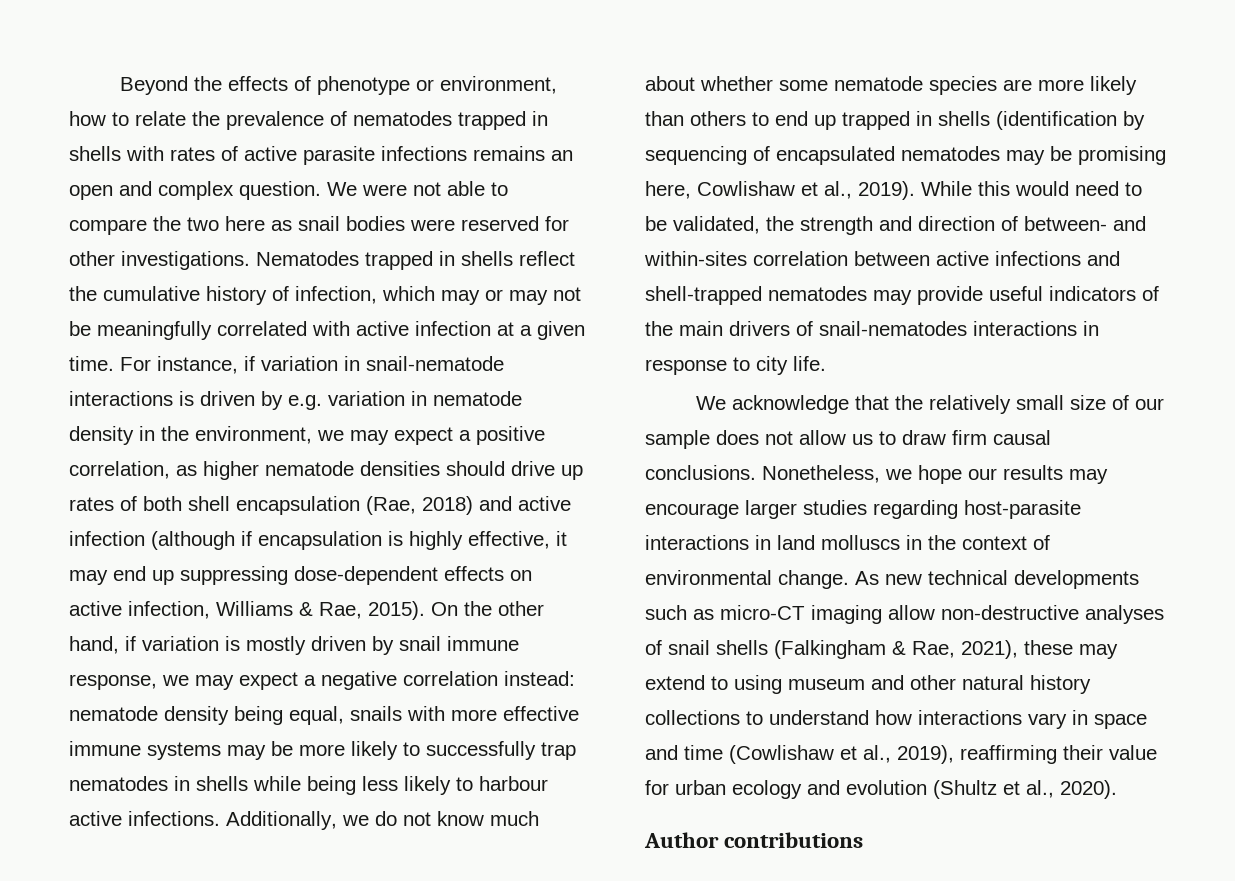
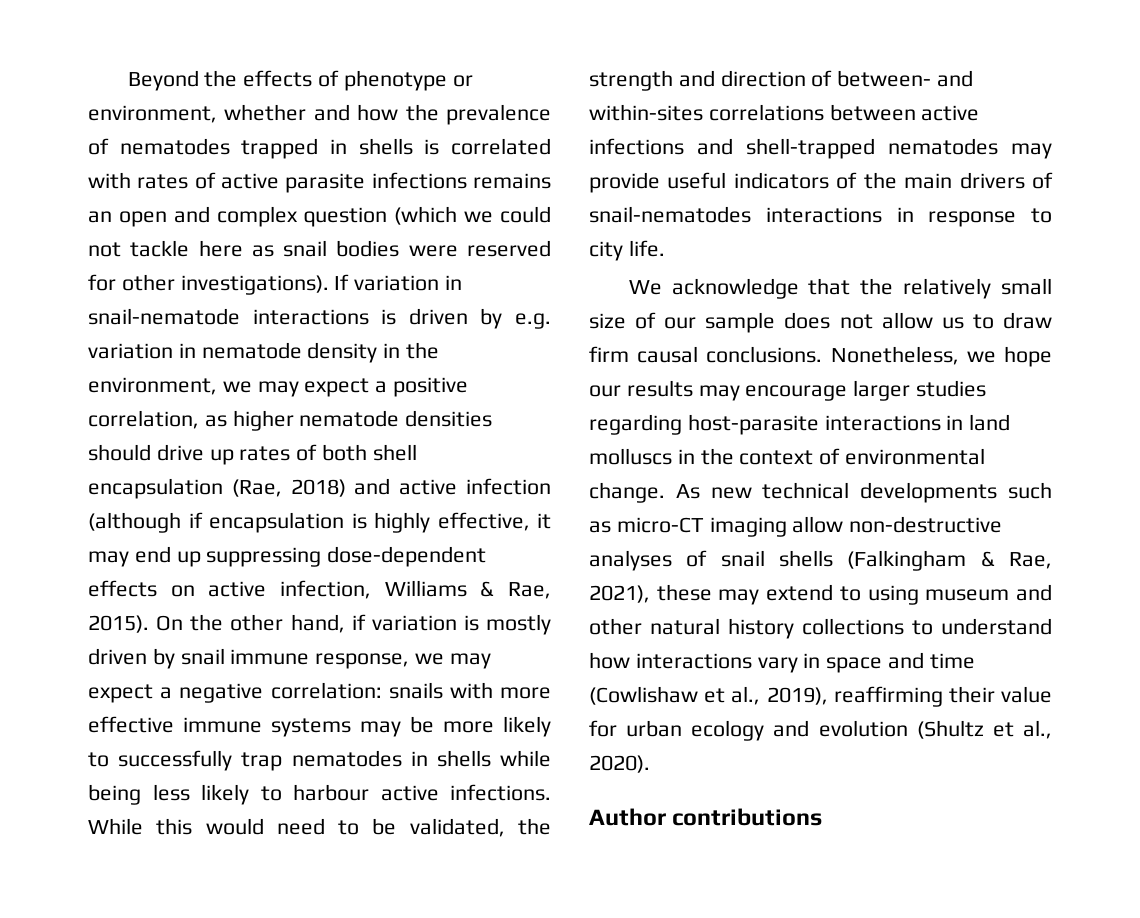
- Beyond the effects of phenotype or environment, how to relate the prevalence of nematodes trapped in shells with rates of active parasite infections remains an open and complex question. We were not able to compare the two here as snail bodies were reserved for other investigations. Nematodes trapped in shells reflect the cumulative history of infection, which may or may not be meaningfully correlated with active infection at a given time. For instance, if variation in snail-nematode interactions is driven by e.g. variation in nematode density in the environment, we may expect a positive correlation, as higher nematode densities should drive up rates of both shell encapsulation (Rae, 2018) and active infection (although if encapsulation is highly effective, it may end up suppressing dose-dependent effects on active infection, Williams & Rae, 2015).
+ Beyond the effects of phenotype or environment, whether and how the prevalence of nematodes trapped in shells is correlated with rates of active parasite infections remains an open and complex question (which we could not tackle here as snail bodies were reserved for other investigations). If variation in snail-nematode interactions is driven by e.g. variation in nematode density in the environment, we may expect a positive correlation, as higher nematode densities should drive up rates of both shell encapsulation (Rae, 2018) and active infection (although if encapsulation is highly effective, it may end up suppressing dose-dependent effects on active infection, Williams & Rae, 2015).
- On the other hand, if variation is mostly driven by snail immune response, we may expect a negative correlation instead: nematode density being equal, snails with more effective immune systems may be more likely to successfully trap nematodes in shells while being less likely to harbour active infections.
+ On the other hand, if variation is mostly driven by snail immune response, we may expect a negative correlation: snails with more effective immune systems may be more likely to successfully trap nematodes in shells while being less likely to harbour active infections.
- Additionally, we do not know much about whether some nematode species are more likely than others to end up trapped in shells (identification by sequencing of encapsulated nematodes may be promising here, Cowlishaw et al., 2019).
- While this would need to be validated, the strength and direction of between- and within-sites correlation between active infections and shell-trapped nematodes may provide useful indicators of the main drivers of snail-nematodes interactions in response to city life.
+ While this would need to be validated, the strength and direction of between- and within-sites correlations between active infections and shell-trapped nematodes may provide useful indicators of the main drivers of snail-nematodes interactions in response to city life.

